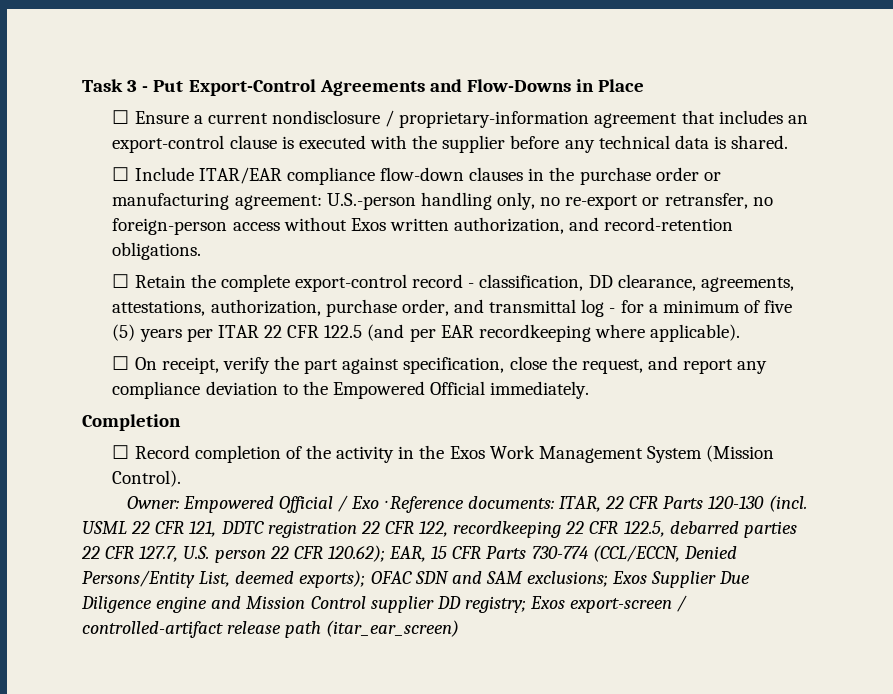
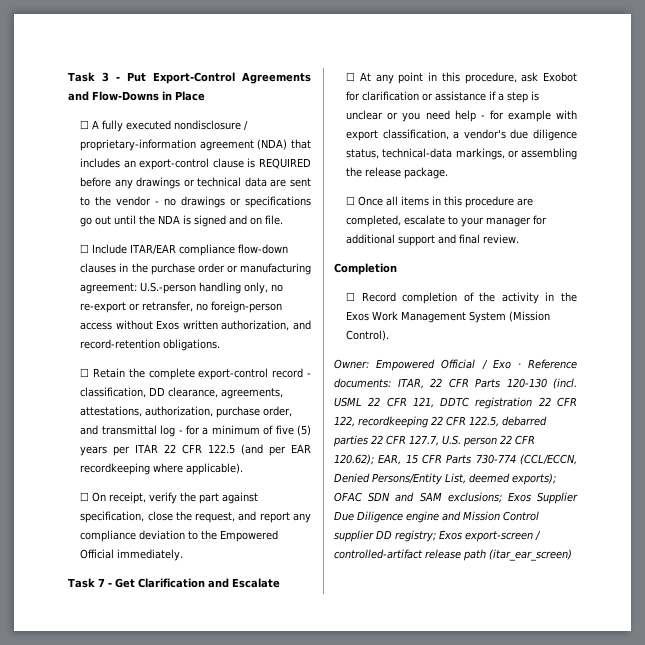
- ☐ Ensure a current nondisclosure / proprietary-information agreement that includes an export-control clause is executed with the supplier before any technical data is shared.
+ ☐ A fully executed nondisclosure / proprietary-information agreement (NDA) that includes an export-control clause is REQUIRED before any drawings or technical data are sent to the vendor - no drawings or specifications go out until the NDA is signed and on file.
+ Task 7 - Get Clarification and Escalate
+ ☐ At any point in this procedure, ask Exobot for clarification or assistance if a step is unclear or you need help - for example with export classification, a vendor's due diligence status, technical-data markings, or assembling the release package.
+ ☐ Once all items in this procedure are completed, escalate to your manager for additional support and final review.

